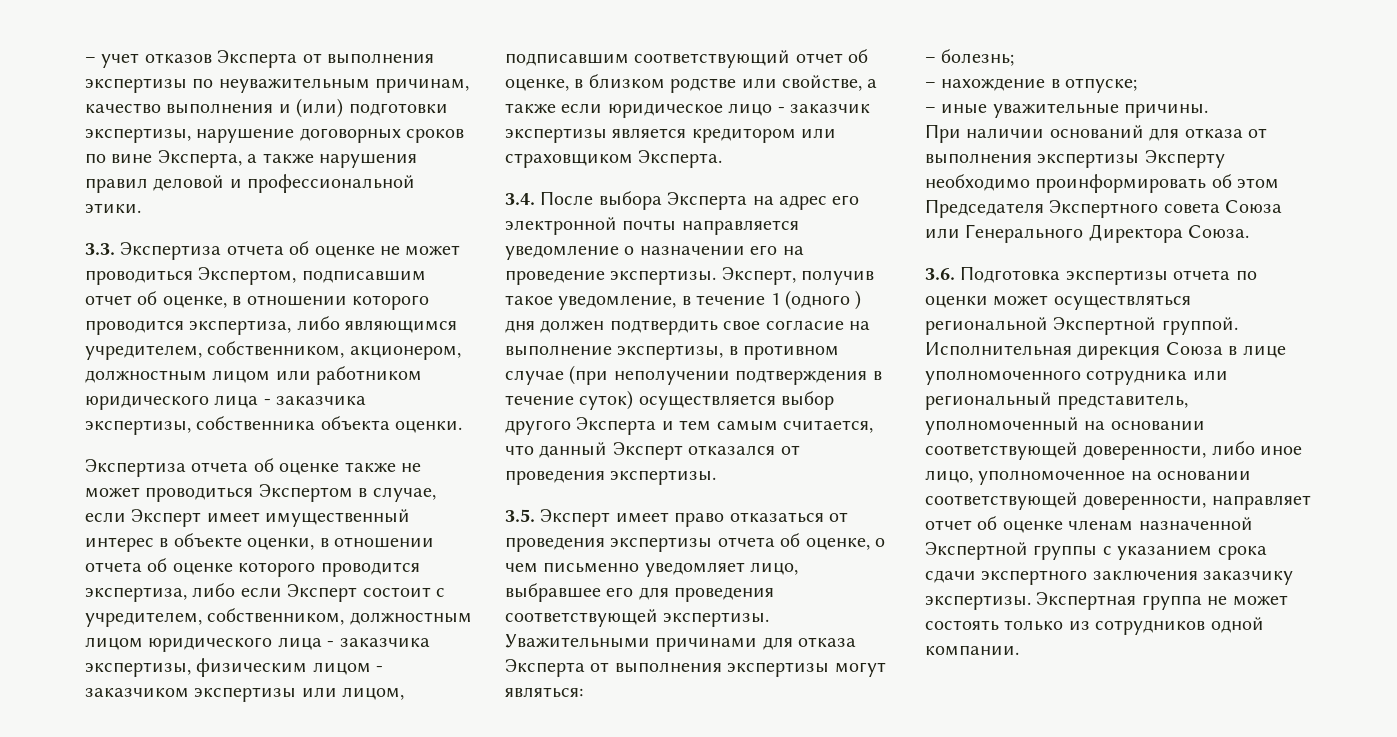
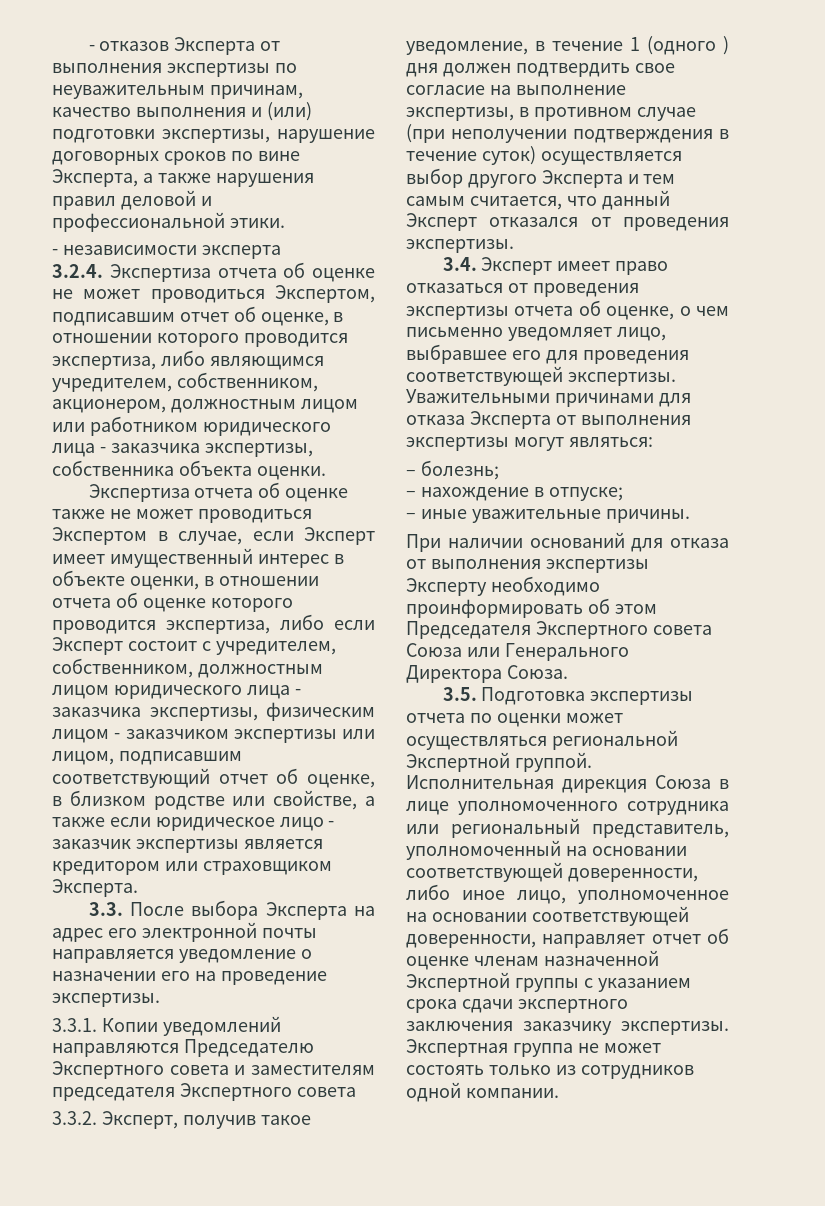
- – учет отказов Эксперта от выполнения экспертизы по неуважительным причинам, качество выполнения и (или) подготовки экспертизы, нарушение договорных сроков по вине Эксперта, а также нарушения правил деловой и профессиональной этики.
+ - отказов Эксперта от выполнения экспертизы по неуважительным причинам, качество выполнения и (или) подготовки экспертизы, нарушение договорных сроков по вине Эксперта, а также нарушения правил деловой и профессиональной этики.
- 3.3. Экспертиза отчета об оценке не может проводиться Экспертом, подписавшим отчет об оценке, в отношении которого проводится экспертиза, либо являющимся учредителем, собственником, акционером, должностным лицом или работником юридического лица - заказчика экспертизы, собственника объекта оценки.
+ - независимости эксперта
+ 3.2.4. Экспертиза отчета об оценке не может проводиться Экспертом, подписавшим отчет об оценке, в отношении которого проводится экспертиза, либо являющимся учредителем, собственником, акционером, должностным лицом или работником юридического лица - заказчика экспертизы, собственника объекта оценки.
- 3.4. После выбора Эксперта на адрес его электронной почты направляется уведомление о назначении его на проведение экспертизы. Эксперт, получив такое уведомление, в течение 1 (одного ) дня должен подтвердить свое согласие на выполнение экспертизы, в противном случае (при неполучении подтверждения в течение суток) осуществляется выбор другого Эксперта и тем самым считается, что данный Эксперт отказался от проведения экспертизы.
+ 3.3. После выбора Эксперта на адрес его электронной почты направляется уведомление о назначении его на проведение экспертизы.
+ 3.3.1. Копии уведомлений направляются Председателю Экспертного совета и заместителям председателя Экспертного совета
+ 3.3.2. Эксперт, получив такое уведомление, в течение 1 (одного ) дня должен подтвердить свое согласие на выполнение экспертизы, в противном случае (при неполучении подтверждения в течение суток) осуществляется выбор другого Эксперта и тем самым считается, что данный Эксперт отказался от проведения экспертизы.
- 3.5. Эксперт имеет право отказаться от проведения экспертизы отчета об оценке, о чем письменно уведомляет лицо, выбравшее его для проведения соответствующей экспертизы.
+ 3.4. Эксперт имеет право отказаться от проведения экспертизы отчета об оценке, о чем письменно уведомляет лицо, выбравшее его для проведения соответствующей экспертизы.
- 3.6. Подготовка экспертизы отчета по оценки может осуществляться региональной Экспертной группой.
+ 3.5. Подготовка экспертизы отчета по оценки может осуществляться региональной Экспертной группой.

